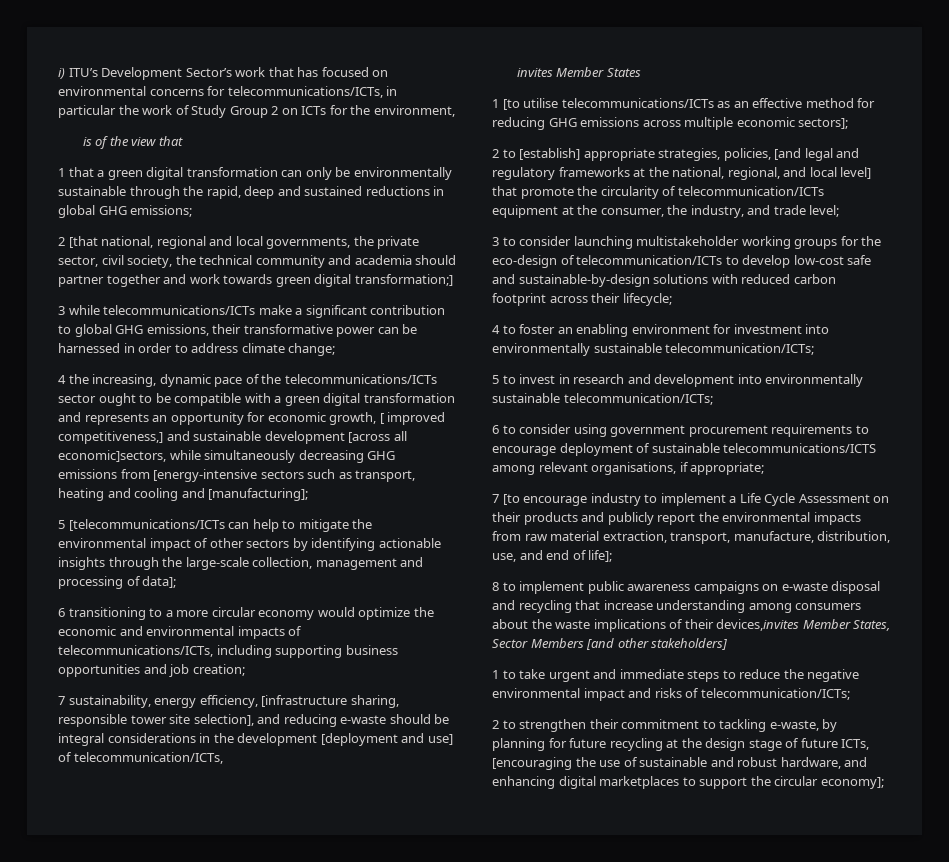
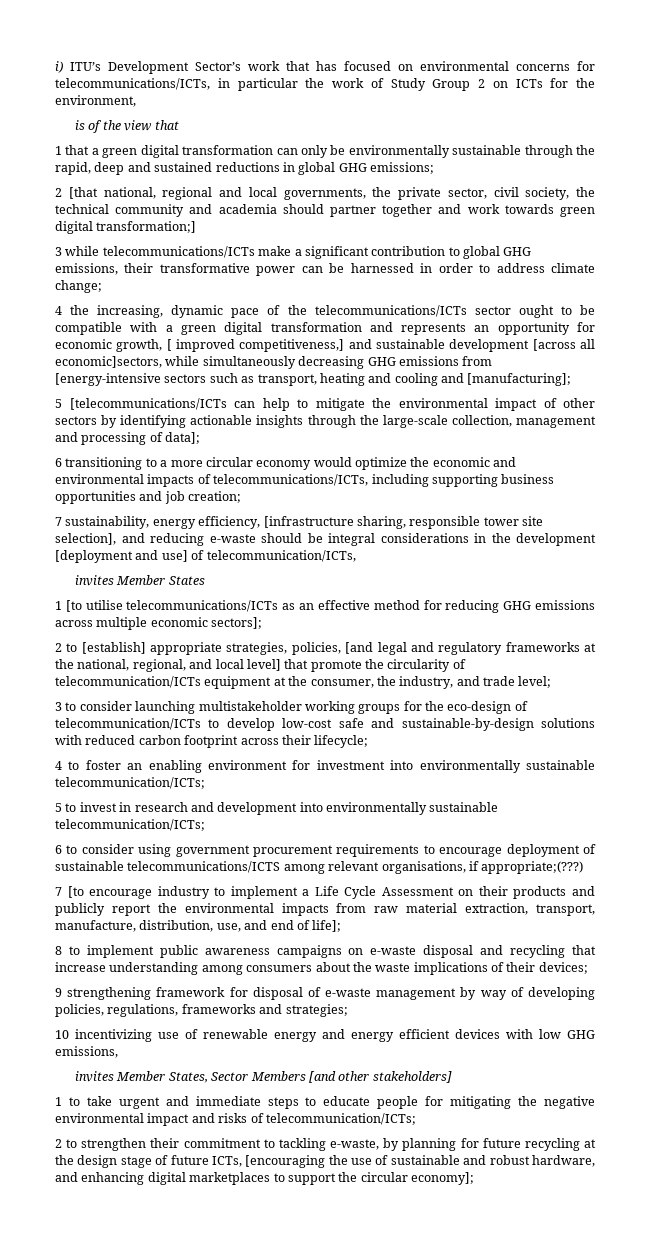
- 6 to consider using government procurement requirements to encourage deployment of sustainable telecommunications/ICTS among relevant organisations, if appropriate;
+ 6 to consider using government procurement requirements to encourage deployment of sustainable telecommunications/ICTS among relevant organisations, if appropriate;(???)
- 8 to implement public awareness campaigns on e-waste disposal and recycling that increase understanding among consumers about the waste implications of their devices,invites Member States, Sector Members [and other stakeholders]
+ 8 to implement public awareness campaigns on e-waste disposal and recycling that increase understanding among consumers about the waste implications of their devices;
+ 9 strengthening framework for disposal of e-waste management by way of developing policies, regulations, frameworks and strategies;
+ 10 incentivizing use of renewable energy and energy efficient devices with low GHG emissions,
+ invites Member States, Sector Members [and other stakeholders]
- 1 to take urgent and immediate steps to reduce the negative environmental impact and risks of telecommunication/ICTs;
+ 1 to take urgent and immediate steps to educate people for mitigating the negative environmental impact and risks of telecommunication/ICTs;

